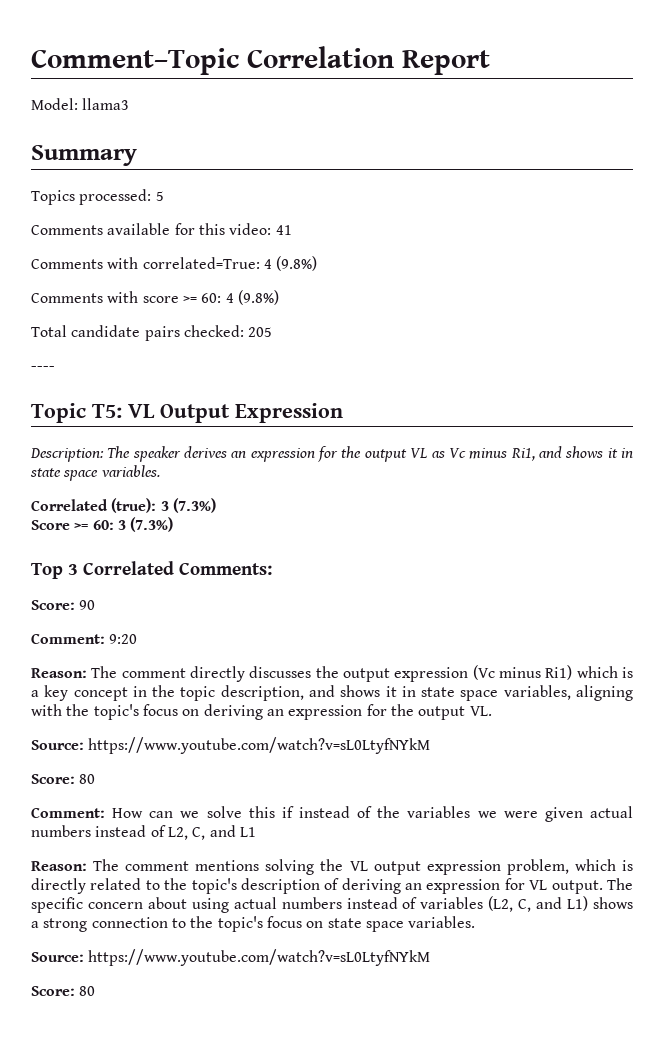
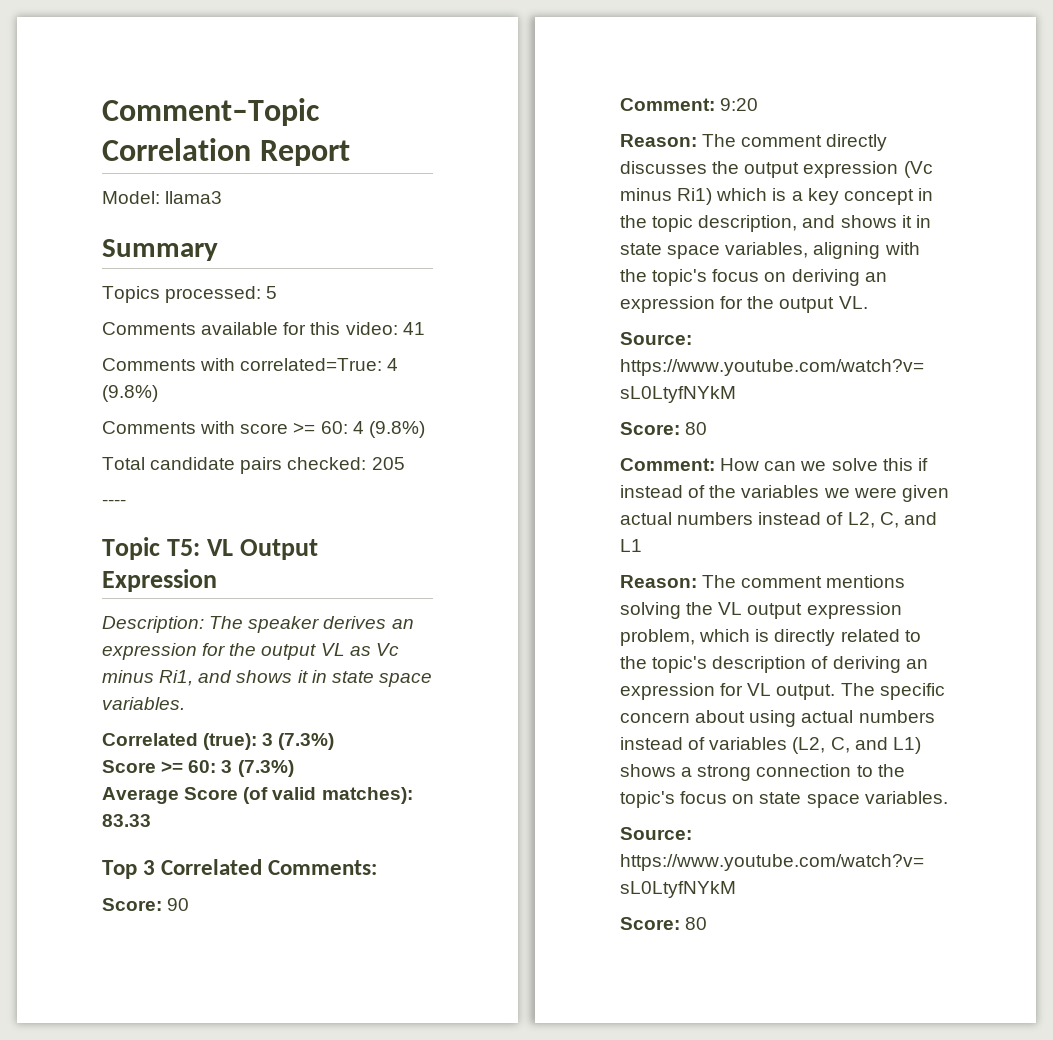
+ Average Score (of valid matches): 83.33

